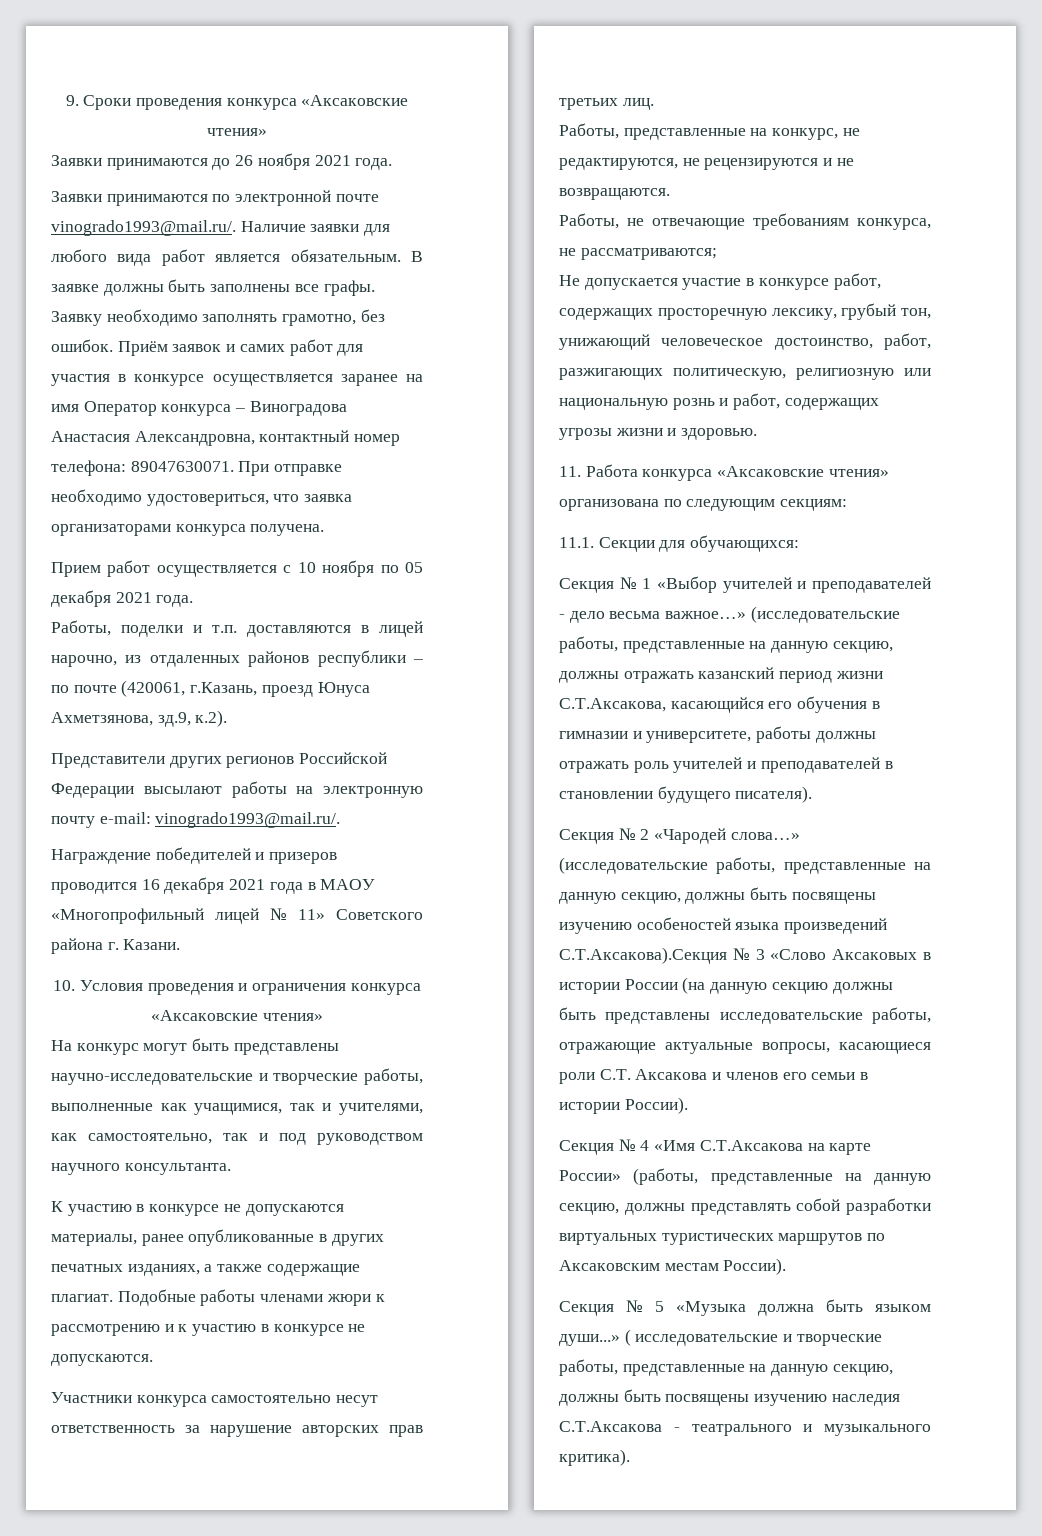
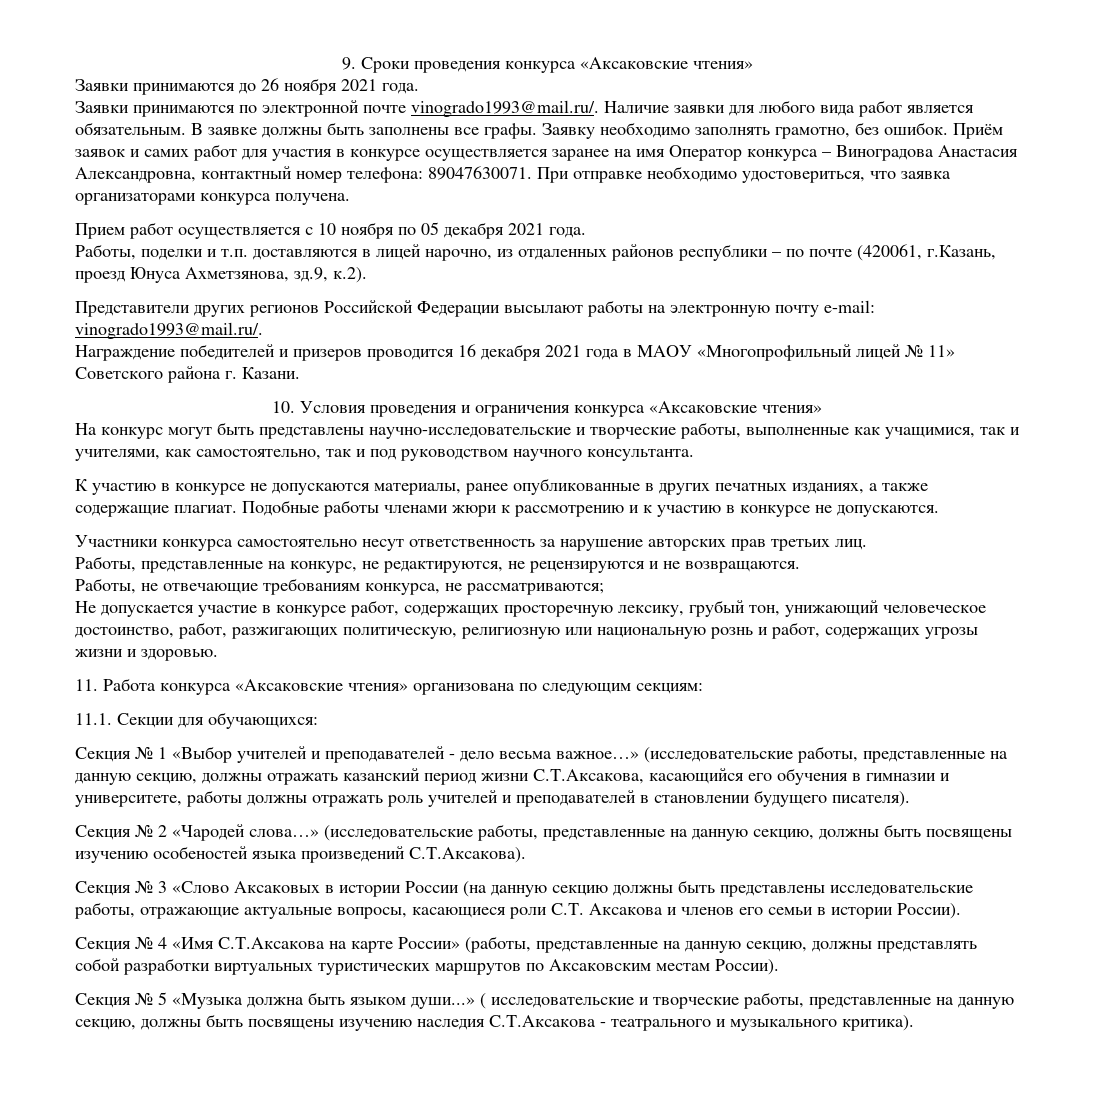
- (исследовательские работы, представленные на данную секцию, должны быть посвящены изучению особеностей языка произведений С.Т.Аксакова).Секция № 3 «Слово Аксаковых в истории России (на данную секцию должны быть представлены исследовательские работы, отражающие актуальные вопросы, касающиеся роли С.Т. Аксакова и членов его семьи в истории России).
+ (исследовательские работы, представленные на данную секцию, должны быть посвящены изучению особеностей языка произведений С.Т.Аксакова).
+ Секция № 3 «Слово Аксаковых в истории России (на данную секцию должны быть представлены исследовательские работы, отражающие актуальные вопросы, касающиеся роли С.Т. Аксакова и членов его семьи в истории России).

